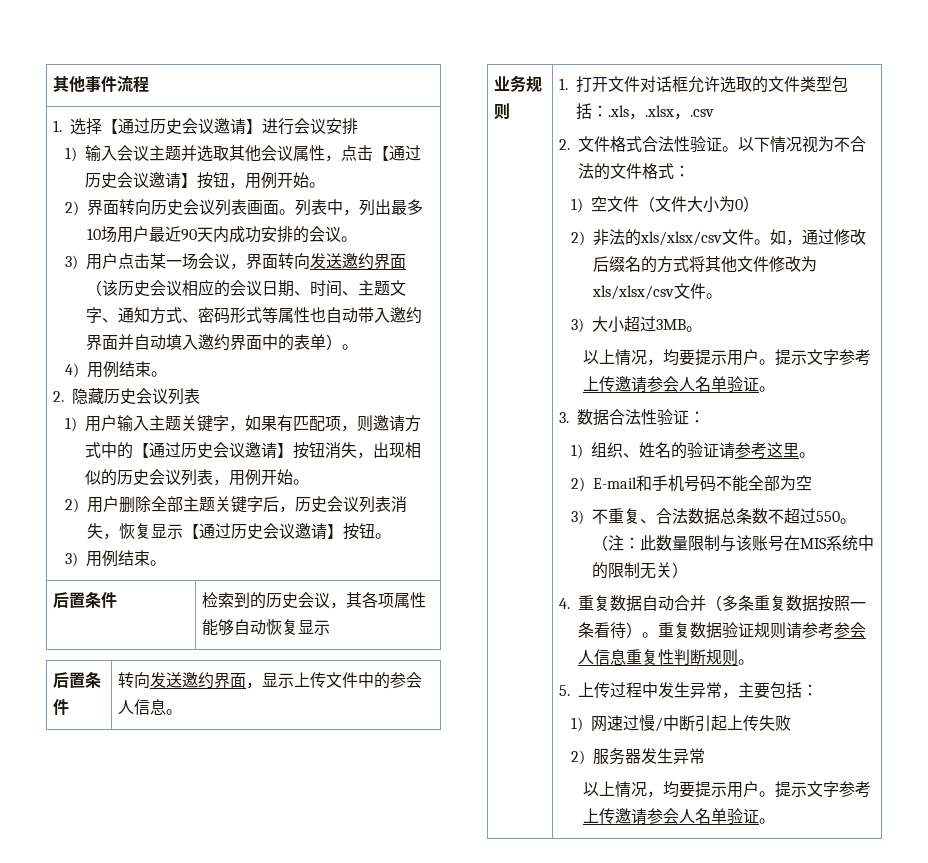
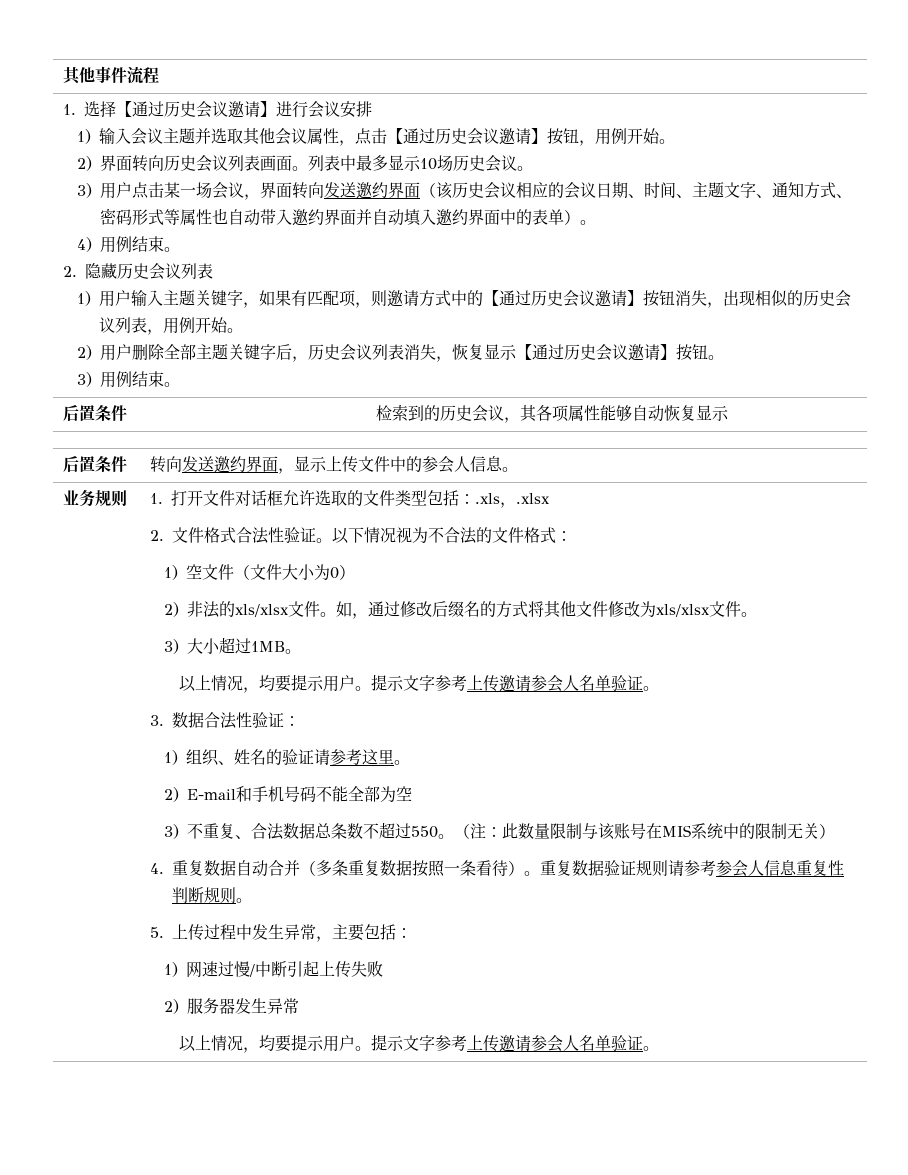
- 列表中，列出最多10场用户最近90天内成功安排的会议。
+ 列表中最多显示10场历史会议。
- 1.打开文件对话框允许选取的文件类型包括：.xls，.xlsx，.csv
+ 1.打开文件对话框允许选取的文件类型包括：.xls，.xlsx
- 2)非法的xls/xlsx/csv文件。
+ 2)非法的xls/xlsx文件。
- 如，通过修改后缀名的方式将其他文件修改为xls/xlsx/csv文件。
+ 如，通过修改后缀名的方式将其他文件修改为xls/xlsx文件。
- 3)大小超过3MB。
+ 3)大小超过1MB。

